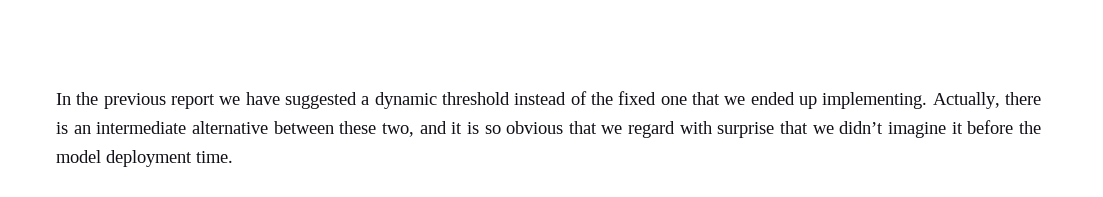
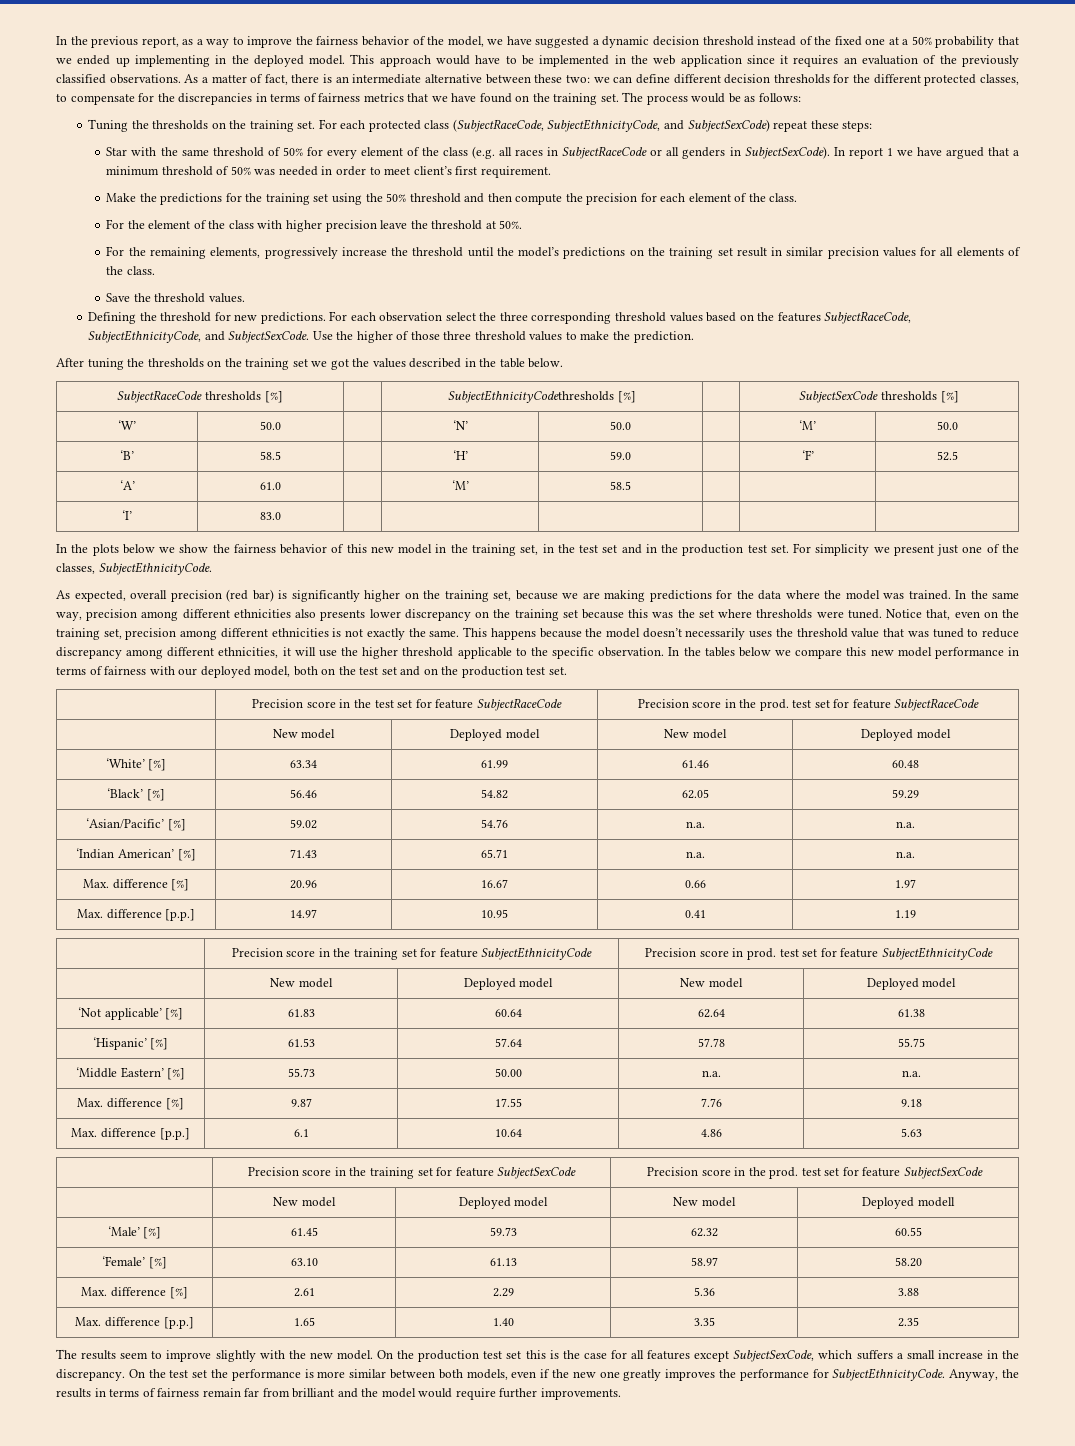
- In the previous report we have suggested a dynamic threshold instead of the fixed one that we ended up implementing. Actually, there is an intermediate alternative between these two, and it is so obvious that we regard with surprise that we didn’t imagine it before the model deployment time.
+ In the previous report, as a way to improve the fairness behavior of the model, we have suggested a dynamic decision threshold instead of the fixed one at a 50% probability that we ended up implementing in the deployed model. This approach would have to be implemented in the web application since it requires an evaluation of the previously classified observations. As a matter of fact, there is an intermediate alternative between these two: we can define different decision thresholds for the different protected classes, to compensate for the discrepancies in terms of fairness metrics that we have found on the training set. The process would be as follows:
+ Tuning the thresholds on the training set. For each protected class (SubjectRaceCode, SubjectEthnicityCode, and SubjectSexCode) repeat these steps:
+ Star with the same threshold of 50% for every element of the class (e.g. all races in SubjectRaceCode or all genders in SubjectSexCode). In report 1 we have argued that a minimum threshold of 50% was needed in order to meet client’s first requirement.
+ Make the predictions for the training set using the 50% threshold and then compute the precision for each element of the class.
+ For the element of the class with higher precision leave the threshold at 50%.
+ For the remaining elements, progressively increase the threshold until the model’s predictions on the training set result in similar precision values for all elements of the class.
+ Save the threshold values.
+ Defining the threshold for new predictions. For each observation select the three corresponding threshold values based on the features SubjectRaceCode, SubjectEthnicityCode, and SubjectSexCode. Use the higher of those three threshold values to make the prediction.
+ After tuning the thresholds on the training set we got the values described in the table below.
+ SubjectRaceCode thresholds [%] | | SubjectEthnicityCodethresholds [%] | | SubjectSexCode thresholds [%]
+ ‘W’ | 50.0 | | ‘N’ | 50.0 | | ‘M’ | 50.0
+ ‘B’ | 58.5 | | ‘H’ | 59.0 | | ‘F’ | 52.5
+ ‘A’ | 61.0 | | ‘M’ | 58.5 | | |
+ ‘I’ | 83.0 | | | | | |
+ In the plots below we show the fairness behavior of this new model in the training set, in the test set and in the production test set. For simplicity we present just one of the classes, SubjectEthnicityCode.
+ As expected, overall precision (red bar) is significantly higher on the training set, because we are making predictions for the data where the model was trained. In the same way, precision among different ethnicities also presents lower discrepancy on the training set because this was the set where thresholds were tuned. Notice that, even on the training set, precision among different ethnicities is not exactly the same. This happens because the model doesn’t necessarily uses the threshold value that was tuned to reduce discrepancy among different ethnicities, it will use the higher threshold applicable to the specific observation. In the tables below we compare this new model performance in terms of fairness with our deployed model, both on the test set and on the production test set.
+ | Precision score in the test set for feature SubjectRaceCode | Precision score in the prod. test set for feature SubjectRaceCode
+ | New model | Deployed model | New model | Deployed model
+ ‘White’ [%] | 63.34 | 61.99 | 61.46 | 60.48
+ ‘Black’ [%] | 56.46 | 54.82 | 62.05 | 59.29
+ ‘Asian/Pacific’ [%] | 59.02 | 54.76 | n.a. | n.a.
+ ‘Indian American’ [%] | 71.43 | 65.71 | n.a. | n.a.
+ Max. difference [%] | 20.96 | 16.67 | 0.66 | 1.97
+ Max. difference [p.p.] | 14.97 | 10.95 | 0.41 | 1.19
+ | Precision score in the training set for feature SubjectEthnicityCode | Precision score in prod. test set for feature SubjectEthnicityCode
+ | New model | Deployed model | New model | Deployed model
+ ‘Not applicable’ [%] | 61.83 | 60.64 | 62.64 | 61.38
+ ‘Hispanic’ [%] | 61.53 | 57.64 | 57.78 | 55.75
+ ‘Middle Eastern’ [%] | 55.73 | 50.00 | n.a. | n.a.
+ Max. difference [%] | 9.87 | 17.55 | 7.76 | 9.18
+ Max. difference [p.p.] | 6.1 | 10.64 | 4.86 | 5.63
+ | Precision score in the training set for feature SubjectSexCode | Precision score in the prod. test set for feature SubjectSexCode
+ | New model | Deployed model | New model | Deployed modell
+ ‘Male’ [%] | 61.45 | 59.73 | 62.32 | 60.55
+ ‘Female’ [%] | 63.10 | 61.13 | 58.97 | 58.20
+ Max. difference [%] | 2.61 | 2.29 | 5.36 | 3.88
+ Max. difference [p.p.] | 1.65 | 1.40 | 3.35 | 2.35
+ The results seem to improve slightly with the new model. On the production test set this is the case for all features except SubjectSexCode, which suffers a small increase in the discrepancy. On the test set the performance is more similar between both models, even if the new one greatly improves the performance for SubjectEthnicityCode. Anyway, the results in terms of fairness remain far from brilliant and the model would require further improvements.

